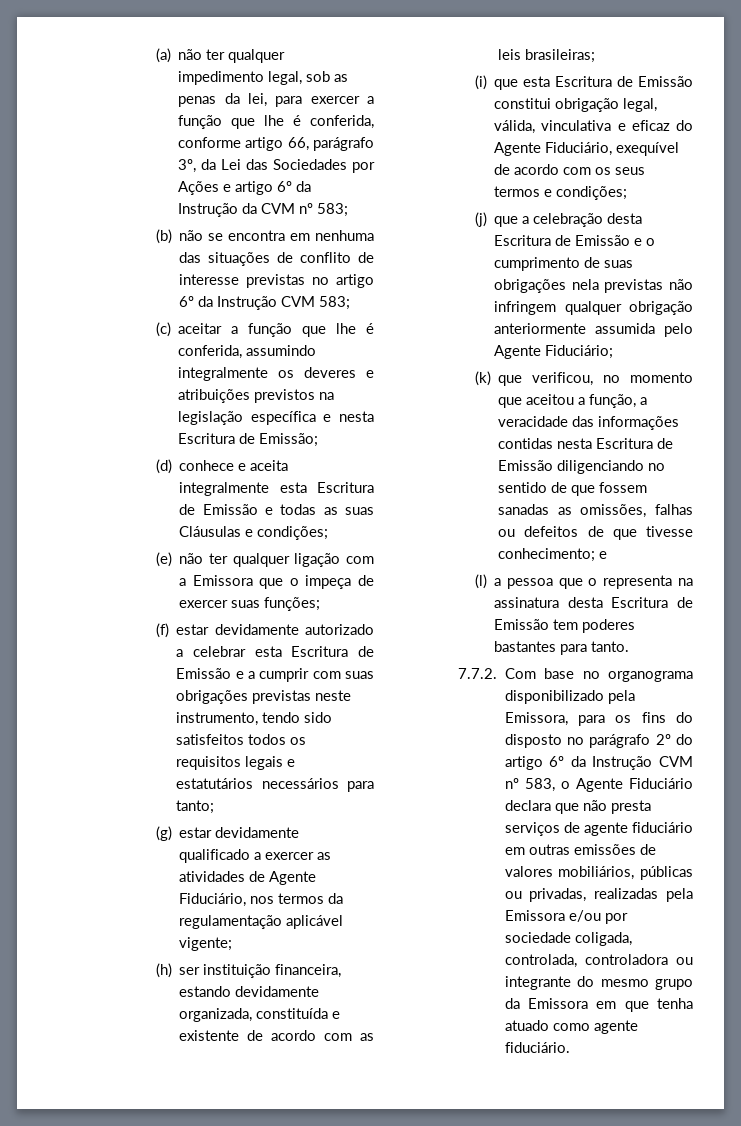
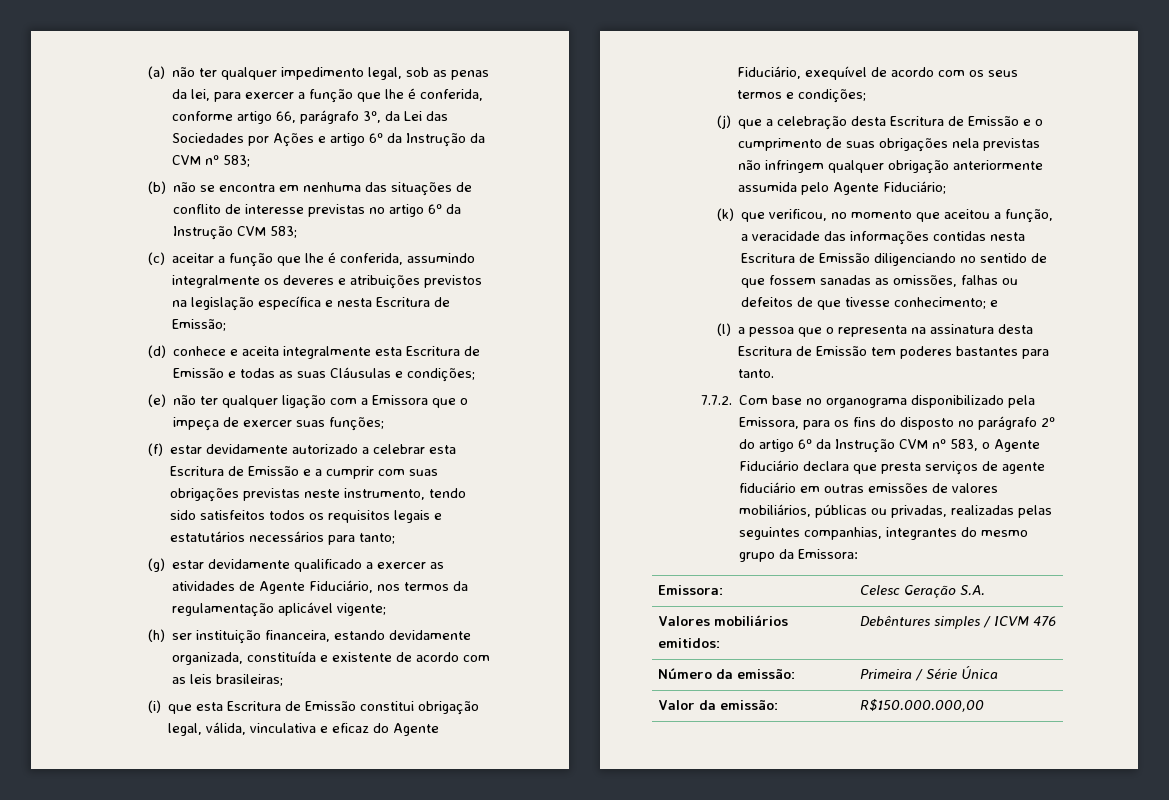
- 7.7.2. Com base no organograma disponibilizado pela Emissora, para os fins do disposto no parágrafo 2º do artigo 6º da Instrução CVM nº 583, o Agente Fiduciário declara que não presta serviços de agente fiduciário em outras emissões de valores mobiliários, públicas ou privadas, realizadas pela Emissora e/ou por sociedade coligada, controlada, controladora ou integrante do mesmo grupo da Emissora em que tenha atuado como agente fiduciário.
+ 7.7.2. Com base no organograma disponibilizado pela Emissora, para os fins do disposto no parágrafo 2º do artigo 6º da Instrução CVM nº 583, o Agente Fiduciário declara que presta serviços de agente fiduciário em outras emissões de valores mobiliários, públicas ou privadas, realizadas pelas seguintes companhias, integrantes do mesmo grupo da Emissora:
+ Emissora: | Celesc Geração S.A.
+ Valores mobiliários emitidos: | Debêntures simples / ICVM 476
+ Número da emissão: | Primeira / Série Única
+ Valor da emissão: | R$150.000.000,00

